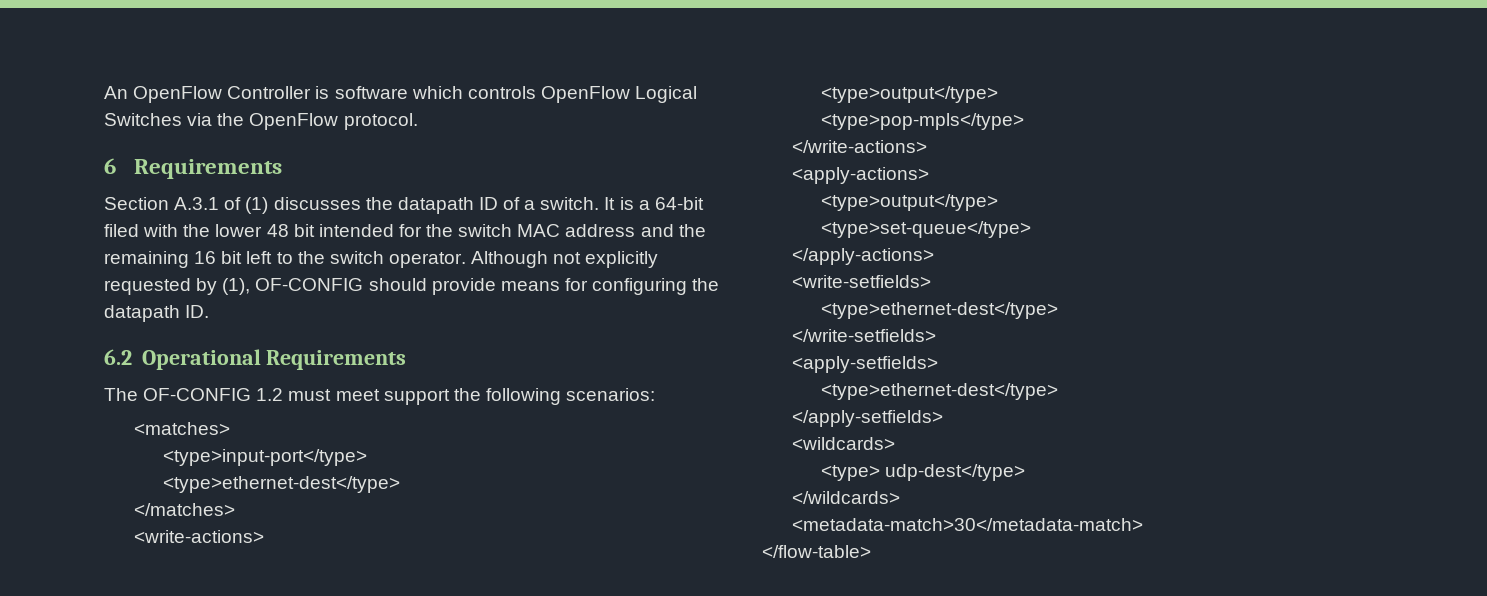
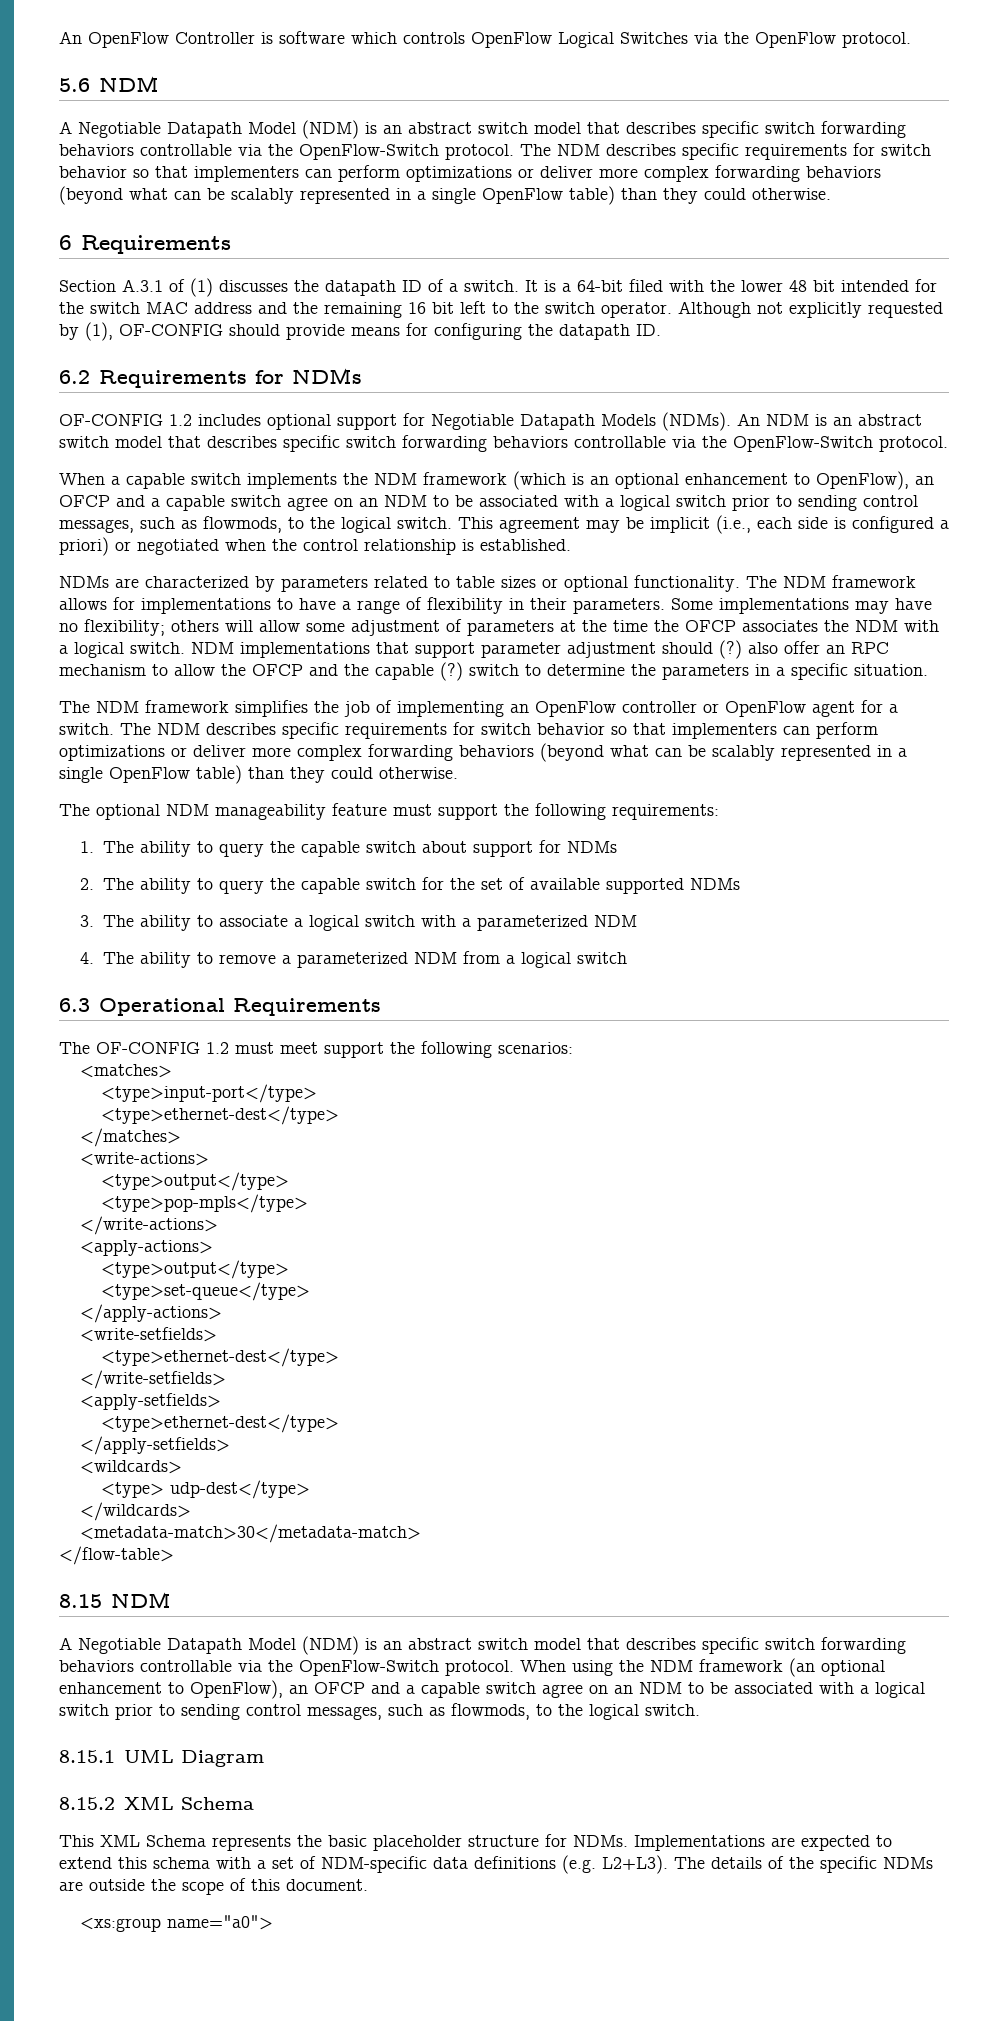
+ 5.6 NDM
+ A Negotiable Datapath Model (NDM) is an abstract switch model that describes specific switch forwarding behaviors controllable via the OpenFlow-Switch protocol. The NDM describes specific requirements for switch behavior so that implementers can perform optimizations or deliver more complex forwarding behaviors (beyond what can be scalably represented in a single OpenFlow table) than they could otherwise.
- 6.2 Operational Requirements
+ 6.2 Requirements for NDMs
+ OF-CONFIG 1.2 includes optional support for Negotiable Datapath Models (NDMs). An NDM is an abstract switch model that describes specific switch forwarding behaviors controllable via the OpenFlow-Switch protocol.
+ When a capable switch implements the NDM framework (which is an optional enhancement to OpenFlow), an OFCP and a capable switch agree on an NDM to be associated with a logical switch prior to sending control messages, such as flowmods, to the logical switch. This agreement may be implicit (i.e., each side is configured a priori) or negotiated when the control relationship is established.
+ NDMs are characterized by parameters related to table sizes or optional functionality. The NDM framework allows for implementations to have a range of flexibility in their parameters. Some implementations may have no flexibility; others will allow some adjustment of parameters at the time the OFCP associates the NDM with a logical switch. NDM implementations that support parameter adjustment should (?) also offer an RPC mechanism to allow the OFCP and the capable (?) switch to determine the parameters in a specific situation.
+ The NDM framework simplifies the job of implementing an OpenFlow controller or OpenFlow agent for a switch. The NDM describes specific requirements for switch behavior so that implementers can perform optimizations or deliver more complex forwarding behaviors (beyond what can be scalably represented in a single OpenFlow table) than they could otherwise.
+ The optional NDM manageability feature must support the following requirements:
+ 1. The ability to query the capable switch about support for NDMs
+ 2. The ability to query the capable switch for the set of available supported NDMs
+ 3. The ability to associate a logical switch with a parameterized NDM
+ 4. The ability to remove a parameterized NDM from a logical switch
+ 6.3 Operational Requirements
+ 8.15 NDM
+ A Negotiable Datapath Model (NDM) is an abstract switch model that describes specific switch forwarding behaviors controllable via the OpenFlow-Switch protocol. When using the NDM framework (an optional enhancement to OpenFlow), an OFCP and a capable switch agree on an NDM to be associated with a logical switch prior to sending control messages, such as flowmods, to the logical switch.
+ 8.15.1 UML Diagram
+ 8.15.2 XML Schema
+ This XML Schema represents the basic placeholder structure for NDMs. Implementations are expected to extend this schema with a set of NDM-specific data definitions (e.g. L2+L3). The details of the specific NDMs are outside the scope of this document.
+ <xs:group name="a0">

